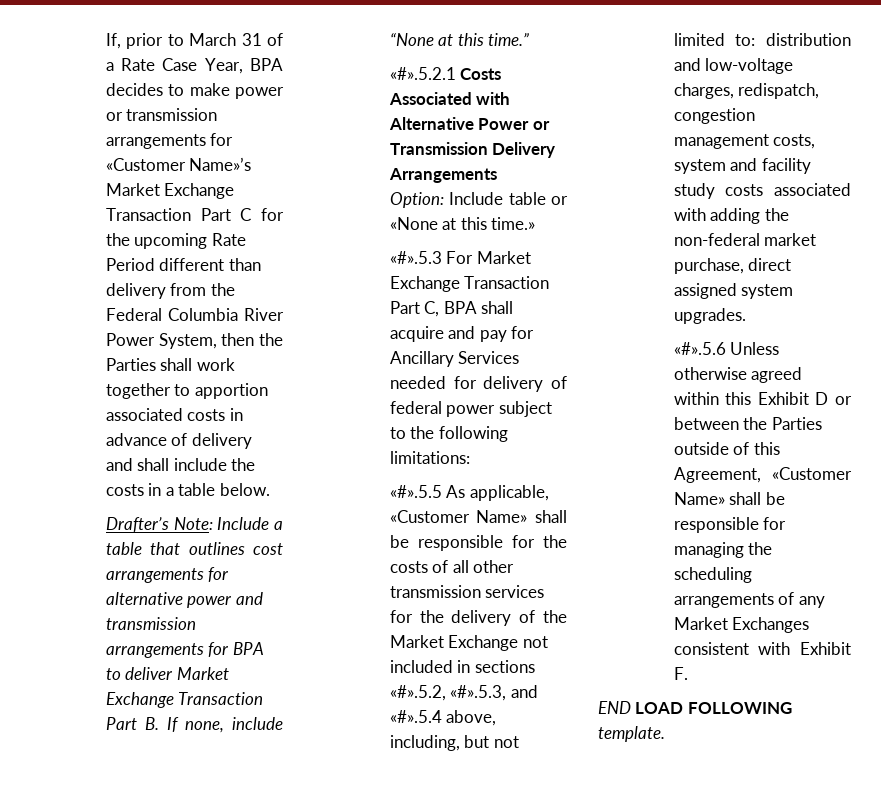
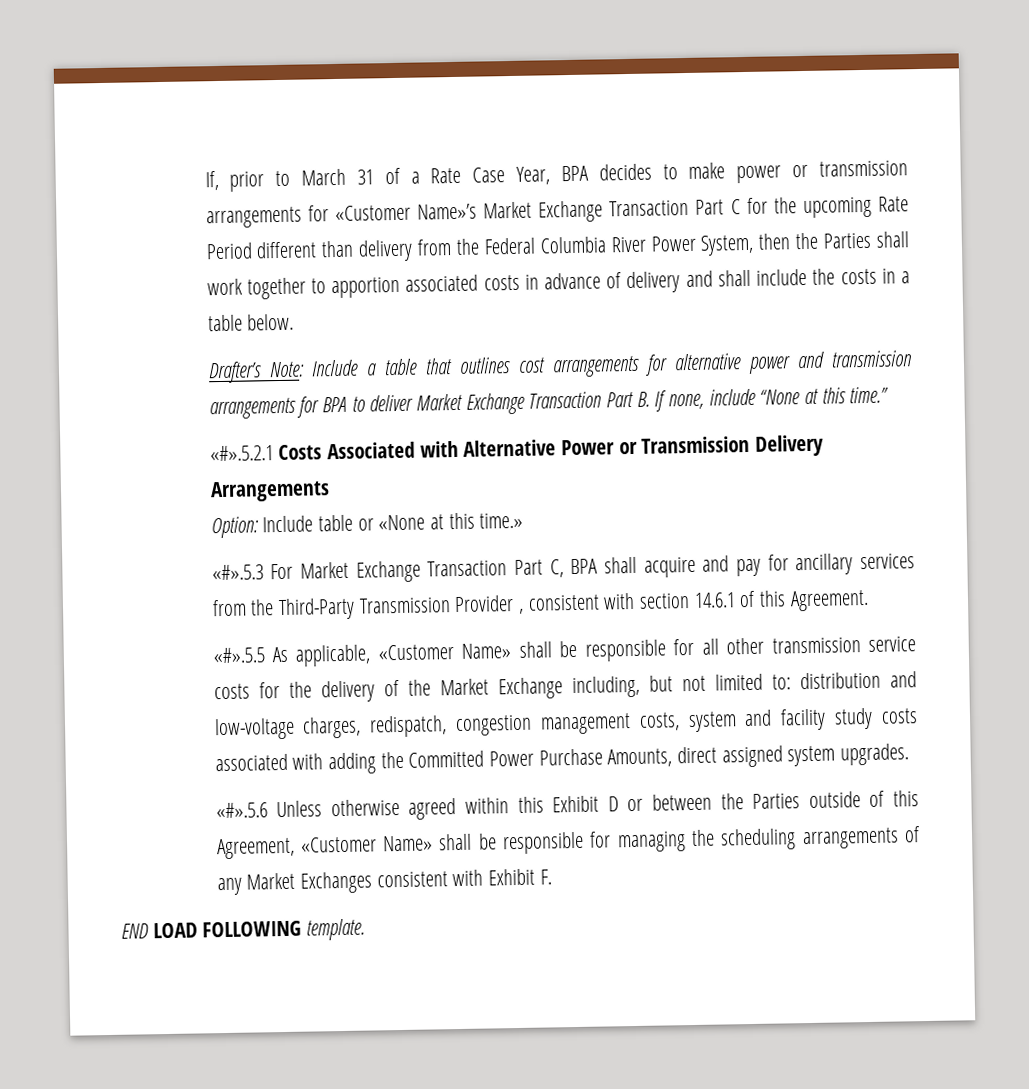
- «#».5.3 For Market Exchange Transaction Part C, BPA shall acquire and pay for Ancillary Services needed for delivery of federal power subject to the following limitations:
+ «#».5.3 For Market Exchange Transaction Part C, BPA shall acquire and pay for ancillary services from the Third-Party Transmission Provider , consistent with section 14.6.1 of this Agreement.
- «#».5.5 As applicable, «Customer Name» shall be responsible for the costs of all other transmission services for the delivery of the Market Exchange not included in sections «#».5.2, «#».5.3, and «#».5.4 above, including, but not limited to: distribution and low-voltage charges, redispatch, congestion management costs, system and facility study costs associated with adding the non-federal market purchase, direct assigned system upgrades.
+ «#».5.5 As applicable, «Customer Name» shall be responsible for all other transmission service costs for the delivery of the Market Exchange including, but not limited to: distribution and low-voltage charges, redispatch, congestion management costs, system and facility study costs associated with adding the Committed Power Purchase Amounts, direct assigned system upgrades.

